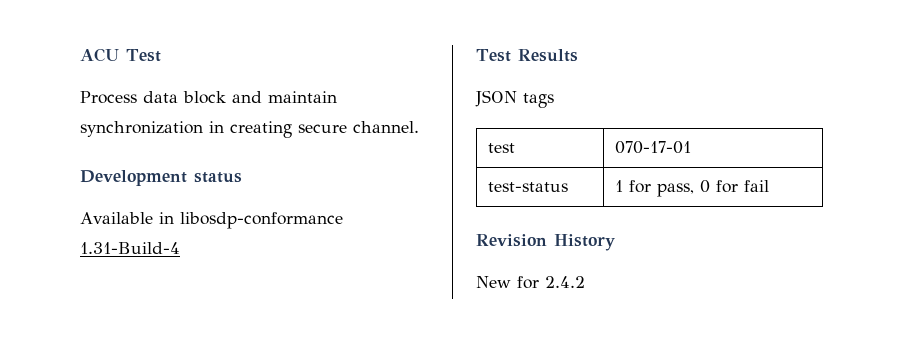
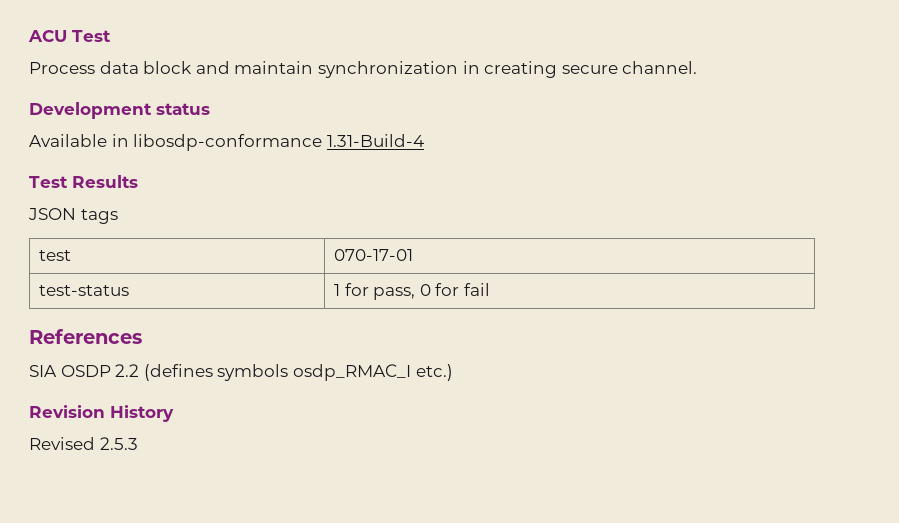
+ References
+ SIA OSDP 2.2 (defines symbols osdp_RMAC_I etc.)
- New for 2.4.2
+ Revised 2.5.3

